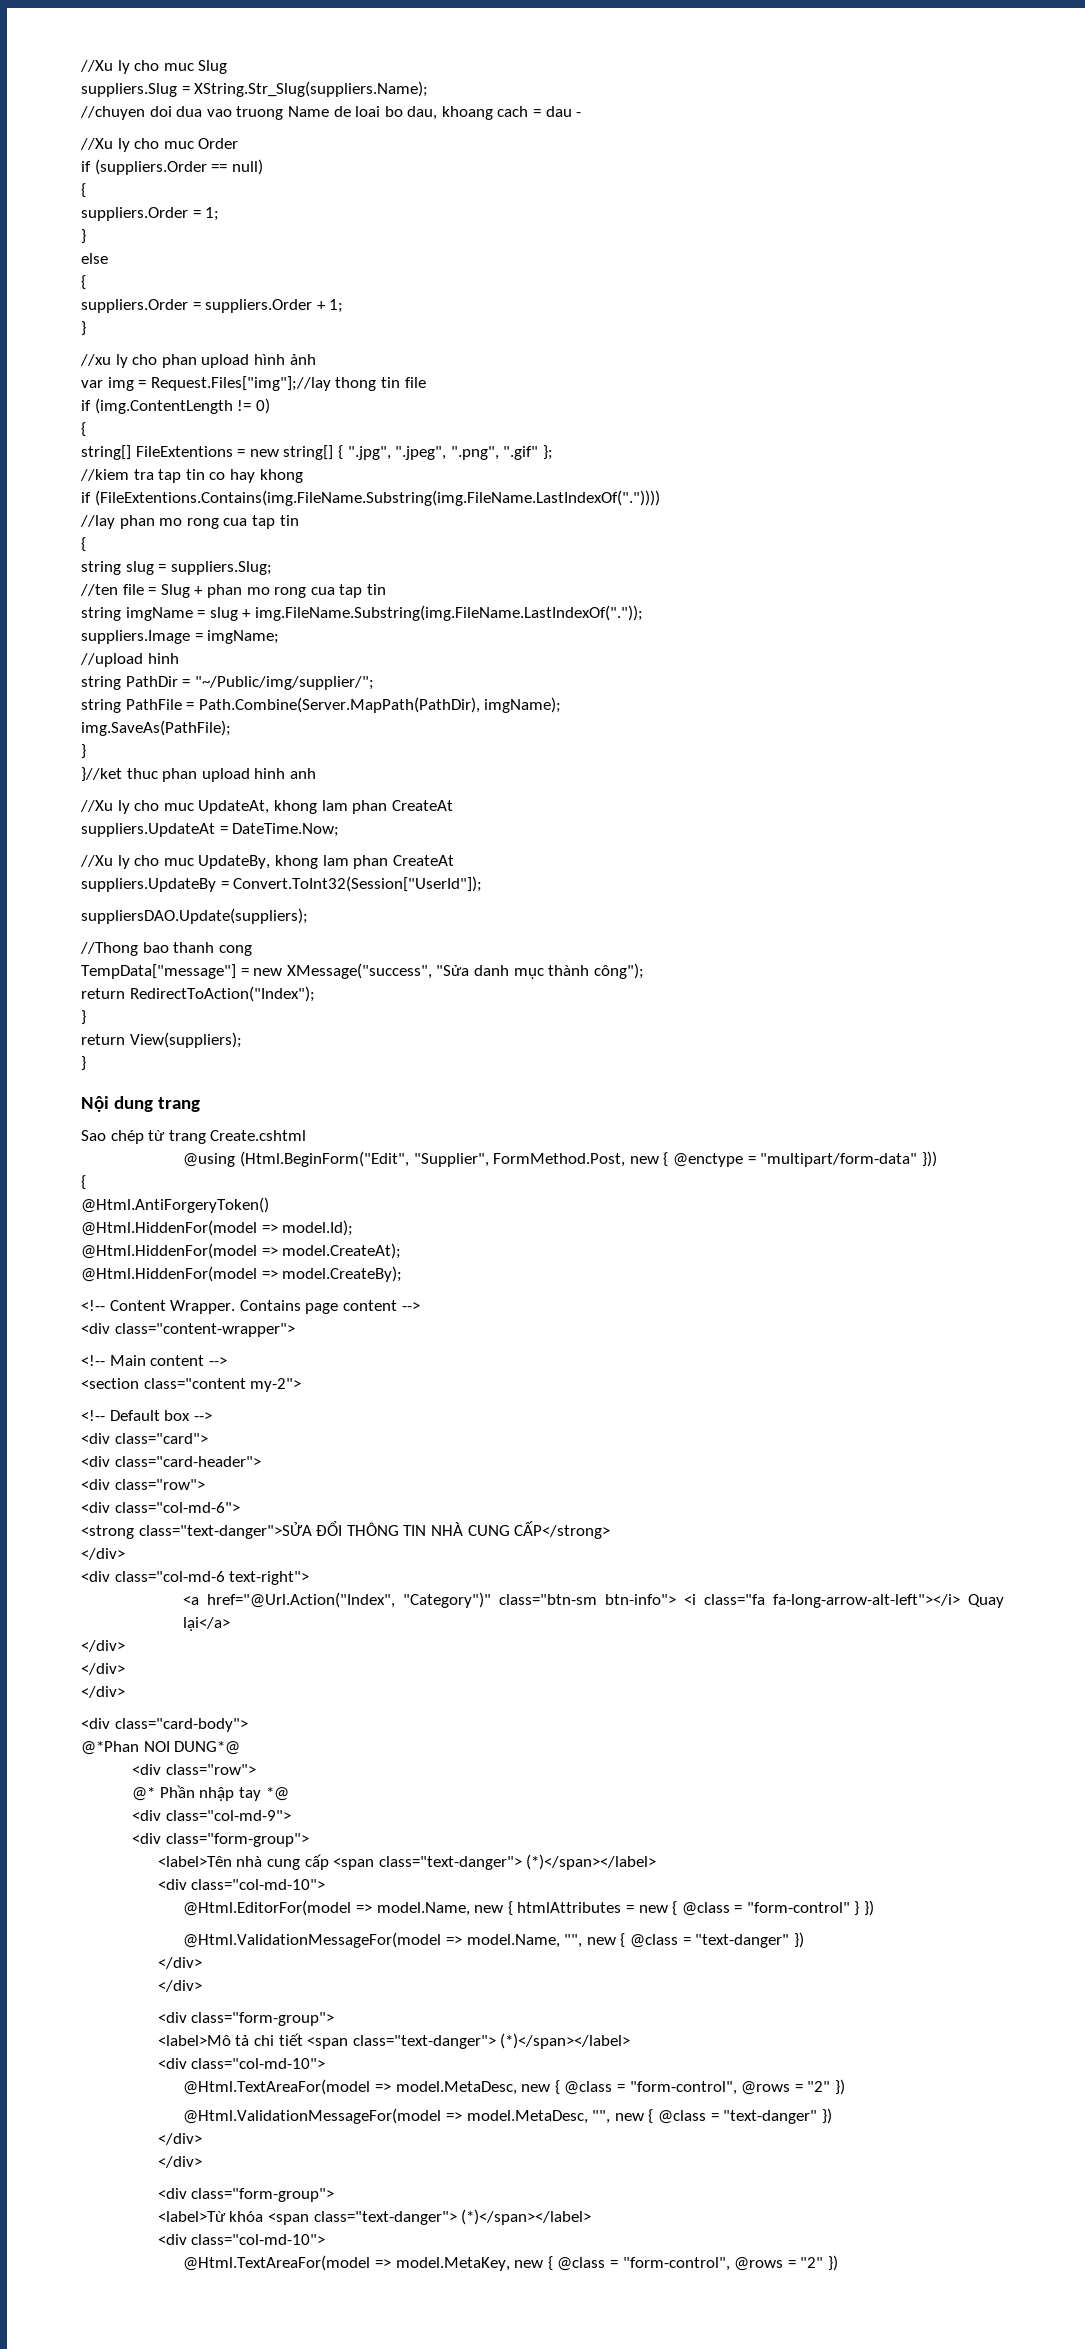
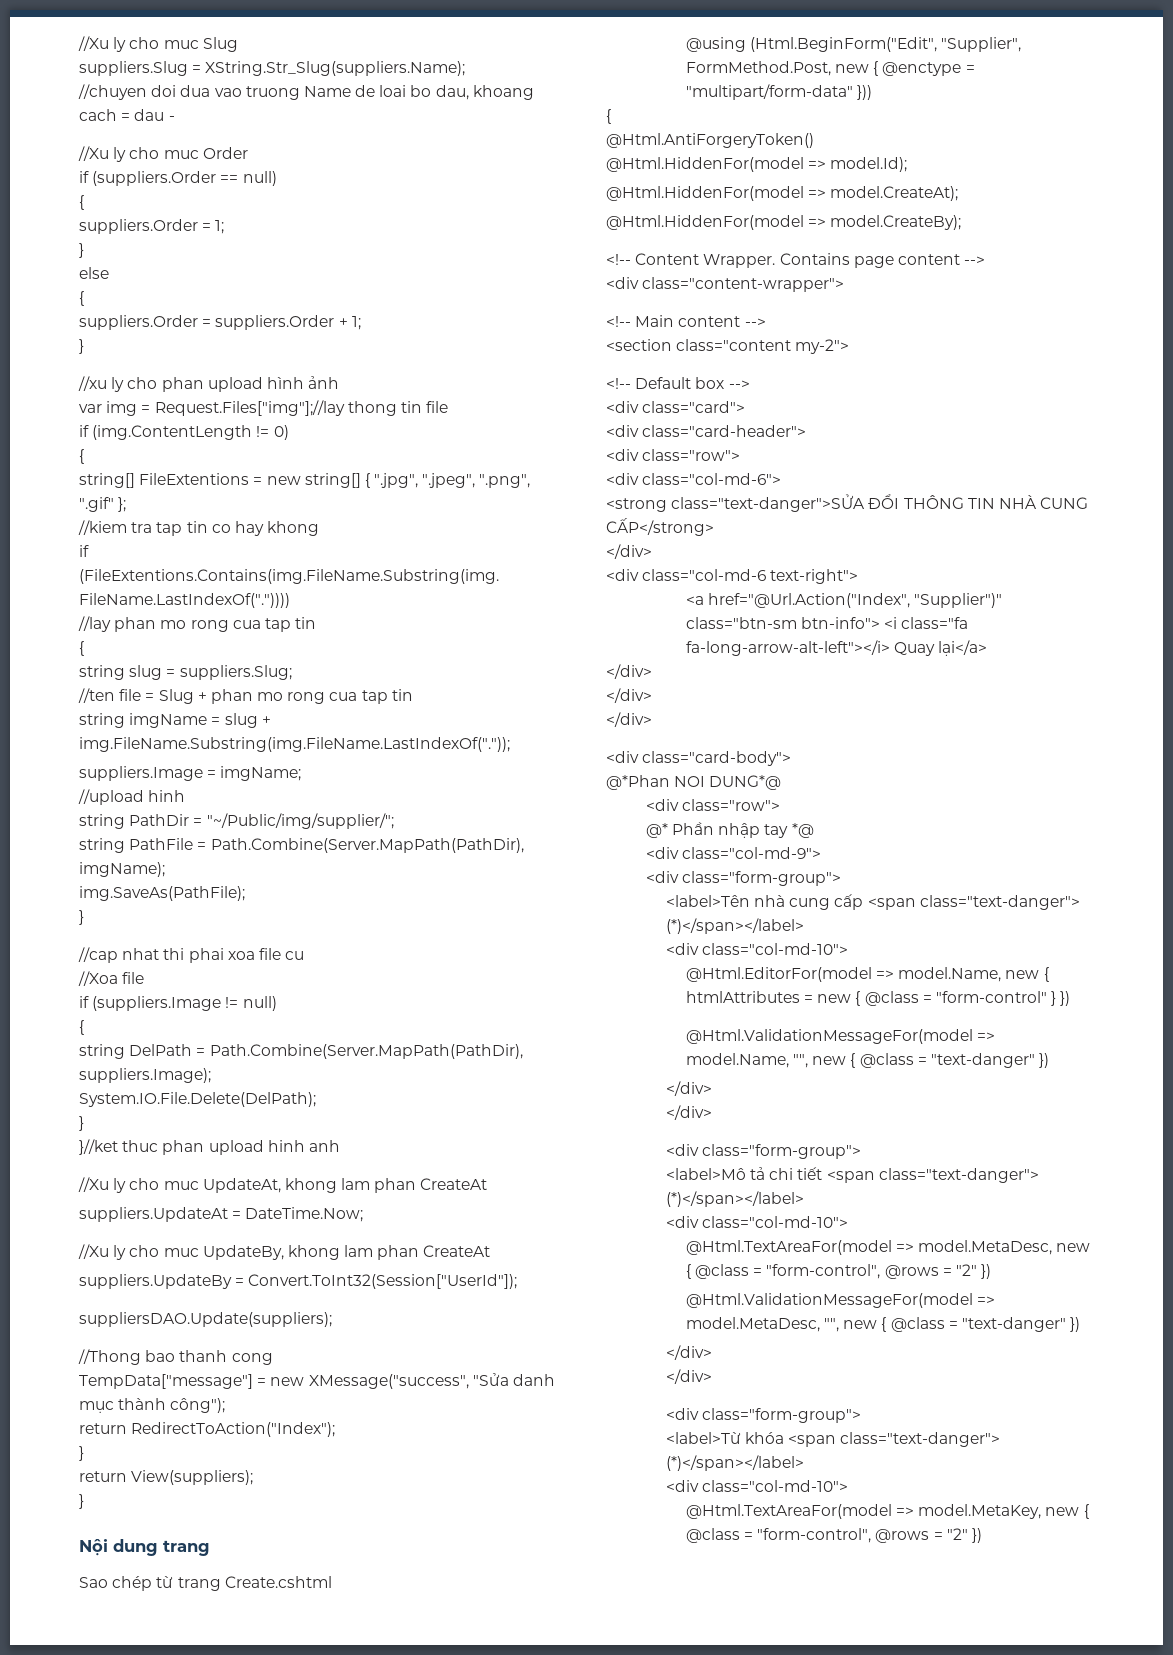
+ //cap nhat thi phai xoa file cu
+ //Xoa file
+ if (suppliers.Image != null)
+ {
+ string DelPath = Path.Combine(Server.MapPath(PathDir), suppliers.Image);
+ System.IO.File.Delete(DelPath);
+ }
- <a href="@Url.Action("Index", "Category")" class="btn-sm btn-info"> <i class="fa fa-long-arrow-alt-left"></i> Quay lại</a>
+ <a href="@Url.Action("Index", "Supplier")" class="btn-sm btn-info"> <i class="fa fa-long-arrow-alt-left"></i> Quay lại</a>

